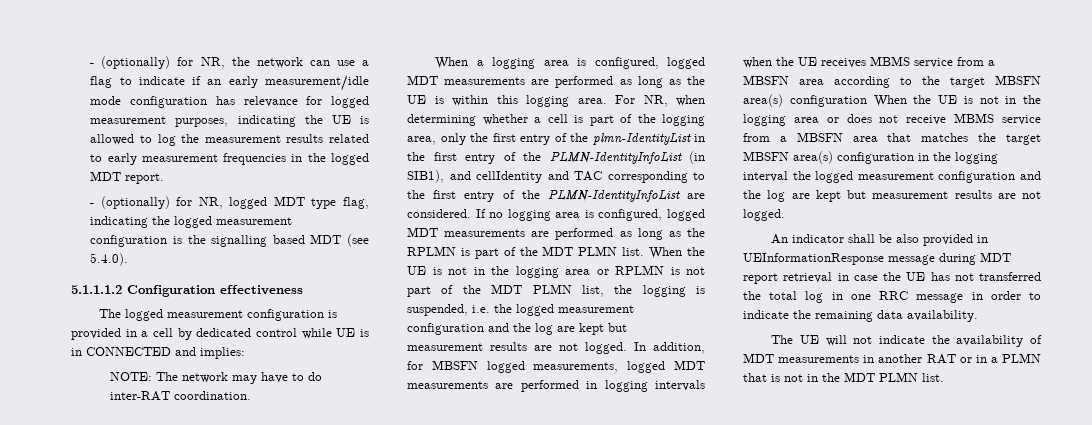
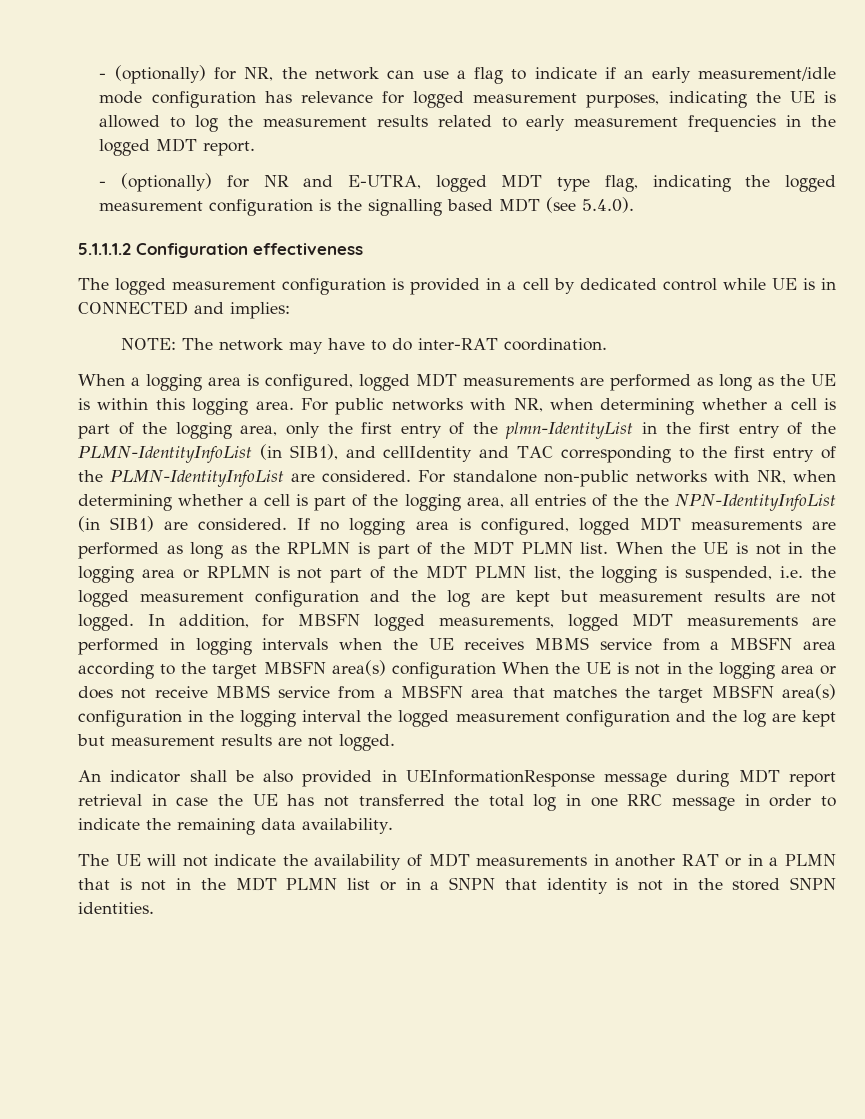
- - (optionally) for NR, logged MDT type flag, indicating the logged measurement configuration is the signalling based MDT (see 5.4.0).
+ - (optionally) for NR and E-UTRA, logged MDT type flag, indicating the logged measurement configuration is the signalling based MDT (see 5.4.0).
- For NR, when determining whether a cell is part of the logging area, only the first entry of the plmn-IdentityList in the first entry of the PLMN-IdentityInfoList (in SIB1), and cellIdentity and TAC corresponding to the first entry of the PLMN-IdentityInfoList are considered.
+ For public networks with NR, when determining whether a cell is part of the logging area, only the first entry of the plmn-IdentityList in the first entry of the PLMN-IdentityInfoList (in SIB1), and cellIdentity and TAC corresponding to the first entry of the PLMN-IdentityInfoList are considered.
+ For standalone non-public networks with NR, when determining whether a cell is part of the logging area, all entries of the the NPN-IdentityInfoList (in SIB1) are considered.
- The UE will not indicate the availability of MDT measurements in another RAT or in a PLMN that is not in the MDT PLMN list.
+ The UE will not indicate the availability of MDT measurements in another RAT or in a PLMN that is not in the MDT PLMN list or in a SNPN that identity is not in the stored SNPN identities.

